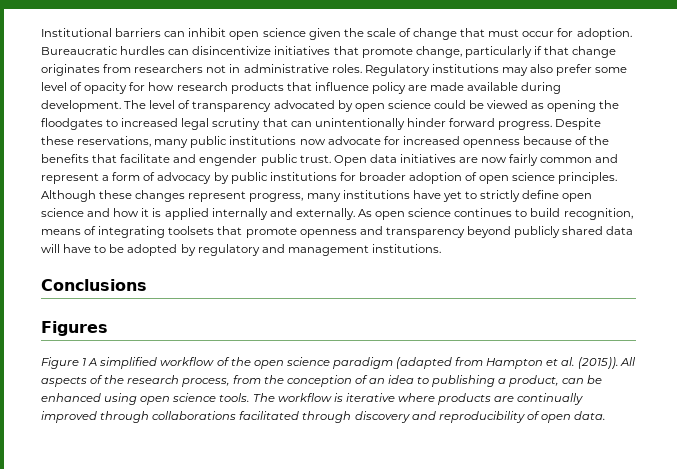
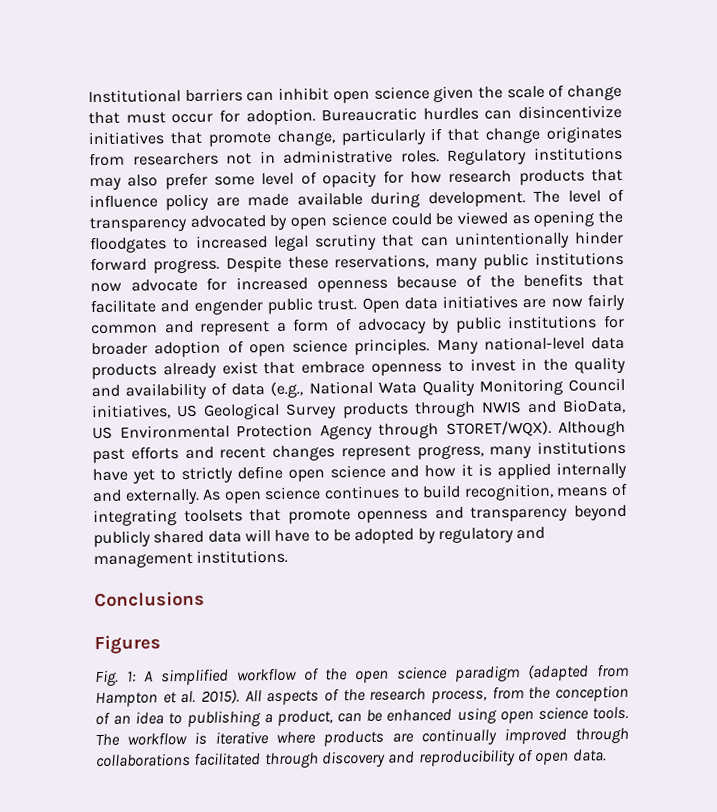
- Although these changes represent progress, many institutions have yet to strictly define open science and how it is applied internally and externally.
+ Many national-level data products already exist that embrace openness to invest in the quality and availability of data (e.g., National Wata Quality Monitoring Council initiatives, US Geological Survey products through NWIS and BioData, US Environmental Protection Agency through STORET/WQX). Although past efforts and recent changes represent progress, many institutions have yet to strictly define open science and how it is applied internally and externally.
- Figure 1 A simplified workflow of the open science paradigm (adapted from Hampton et al. (2015)).
+ Fig. 1: A simplified workflow of the open science paradigm (adapted from Hampton et al. 2015).

